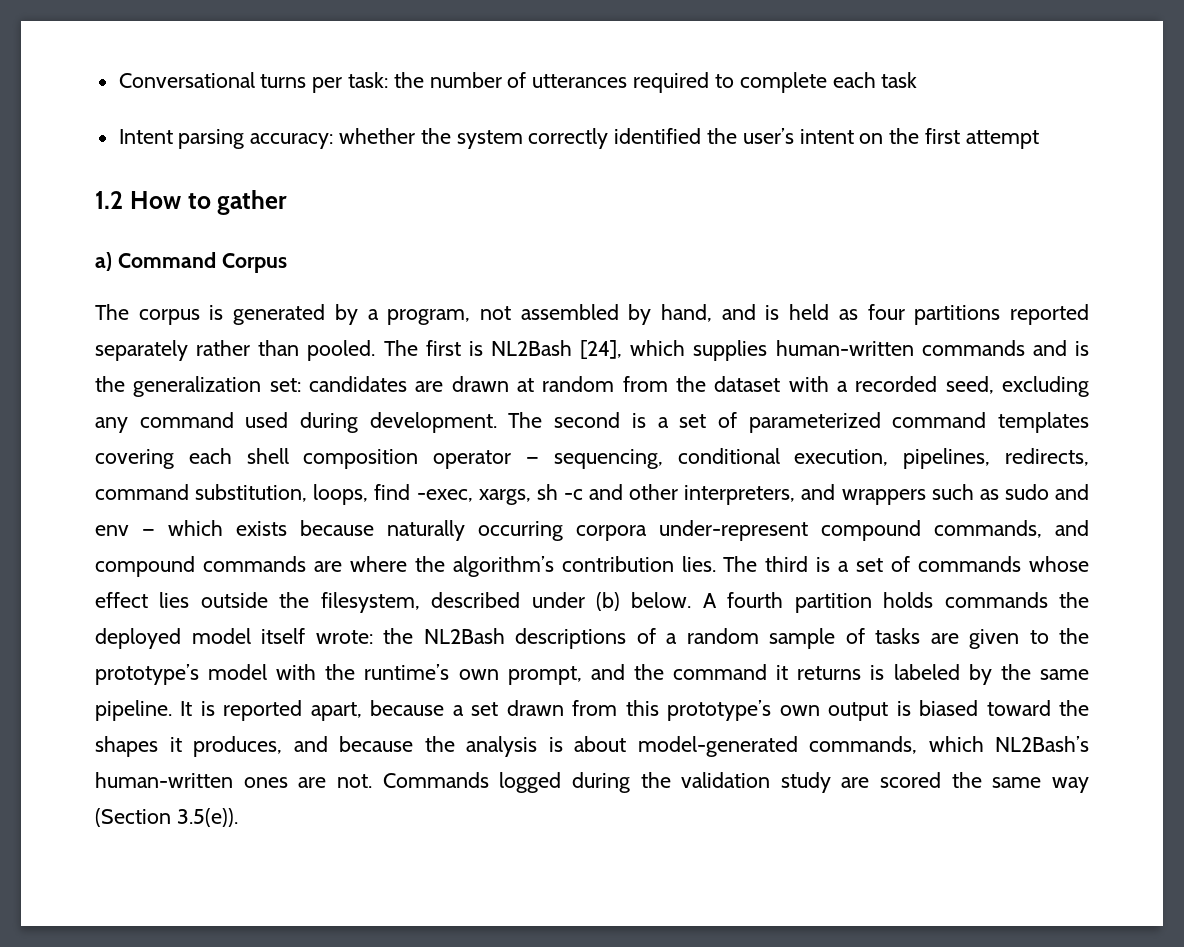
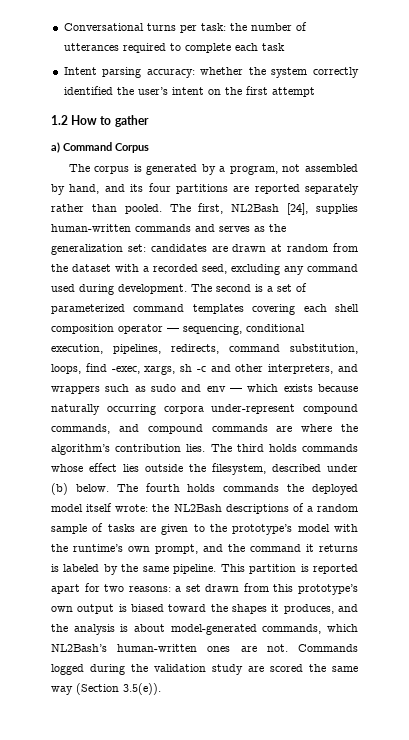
- The corpus is generated by a program, not assembled by hand, and is held as four partitions reported separately rather than pooled.
+ The corpus is generated by a program, not assembled by hand, and its four partitions are reported separately rather than pooled.
- The first is NL2Bash [24], which supplies human-written commands and is the generalization set: candidates are drawn at random from the dataset with a recorded seed, excluding any command used during development.
+ The first, NL2Bash [24], supplies human-written commands and serves as the generalization set: candidates are drawn at random from the dataset with a recorded seed, excluding any command used during development.
- The third is a set of commands whose effect lies outside the filesystem, described under (b) below.
+ The third holds commands whose effect lies outside the filesystem, described under (b) below.
- A fourth partition holds commands the deployed model itself wrote: the NL2Bash descriptions of a random sample of tasks are given to the prototype’s model with the runtime’s own prompt, and the command it returns is labeled by the same pipeline.
+ The fourth holds commands the deployed model itself wrote: the NL2Bash descriptions of a random sample of tasks are given to the prototype’s model with the runtime’s own prompt, and the command it returns is labeled by the same pipeline.
- It is reported apart, because a set drawn from this prototype’s own output is biased toward the shapes it produces, and because the analysis is about model-generated commands, which NL2Bash’s human-written ones are not.
+ This partition is reported apart for two reasons: a set drawn from this prototype’s own output is biased toward the shapes it produces, and the analysis is about model-generated commands, which NL2Bash’s human-written ones are not.

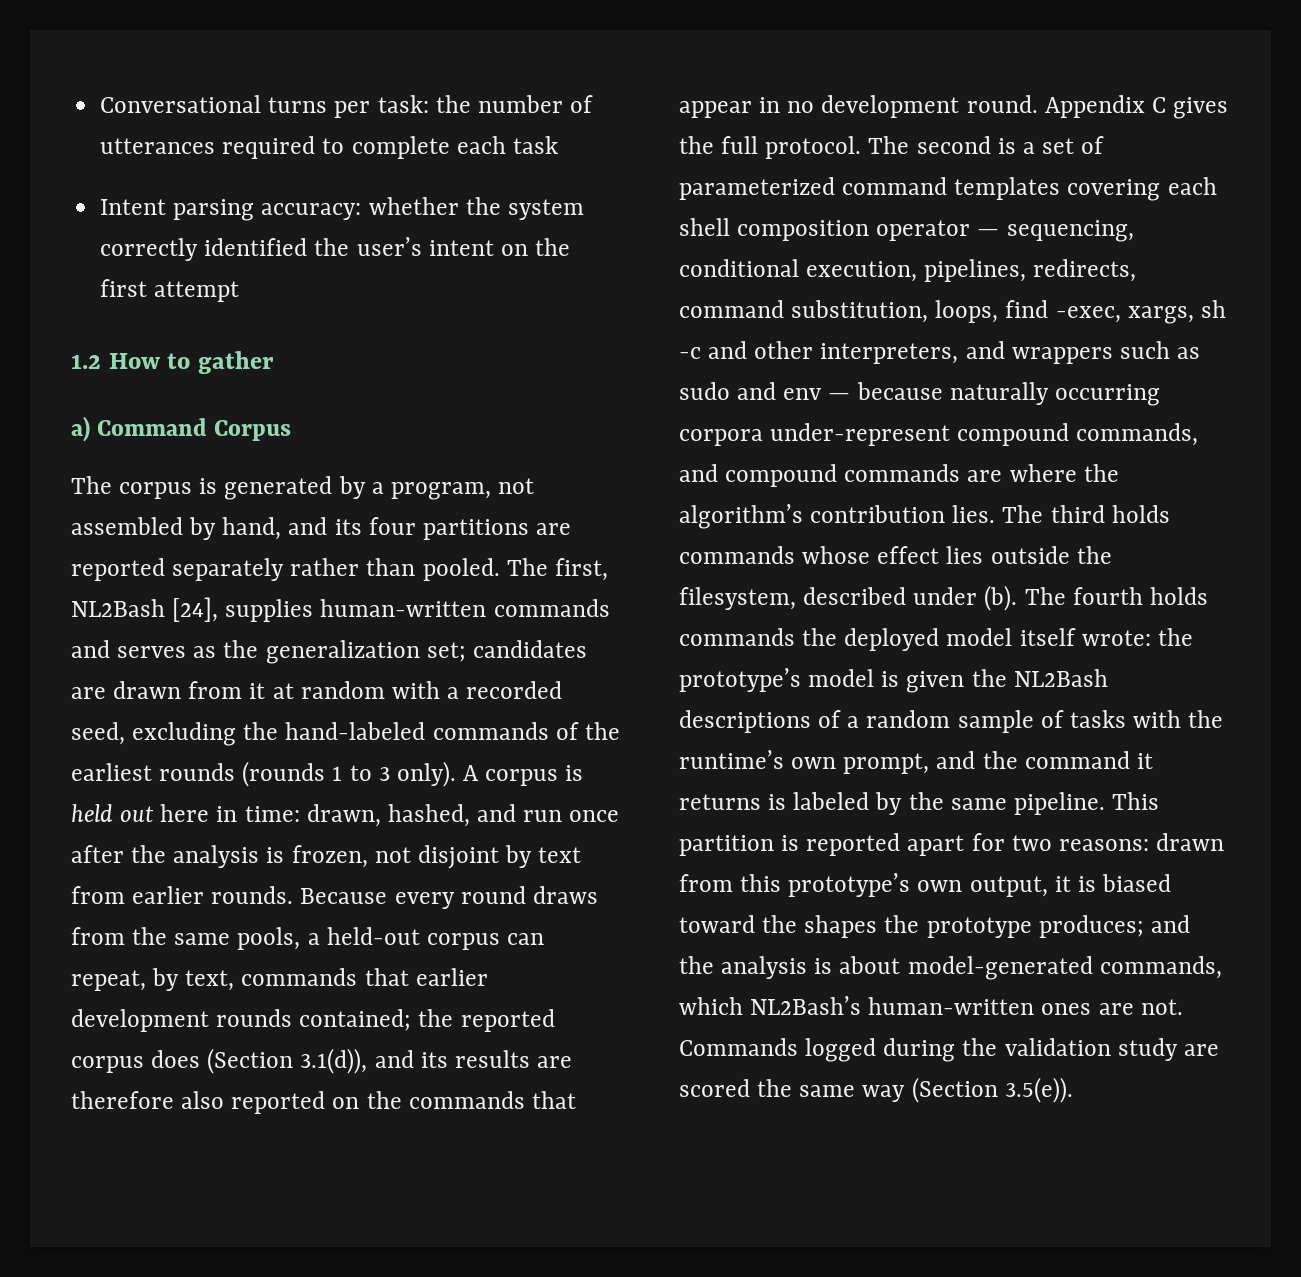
- The first, NL2Bash [24], supplies human-written commands and serves as the generalization set: candidates are drawn at random from the dataset with a recorded seed, excluding any command used during development.
+ The first, NL2Bash [24], supplies human-written commands and serves as the generalization set; candidates are drawn from it at random with a recorded seed, excluding the hand-labeled commands of the earliest rounds (rounds 1 to 3 only). A corpus is held out here in time: drawn, hashed, and run once after the analysis is frozen, not disjoint by text from earlier rounds. Because every round draws from the same pools, a held-out corpus can repeat, by text, commands that earlier development rounds contained; the reported corpus does (Section 3.1(d)), and its results are therefore also reported on the commands that appear in no development round. Appendix C gives the full protocol.
- The second is a set of parameterized command templates covering each shell composition operator — sequencing, conditional execution, pipelines, redirects, command substitution, loops, find -exec, xargs, sh -c and other interpreters, and wrappers such as sudo and env — which exists because naturally occurring corpora under-represent compound commands, and compound commands are where the algorithm’s contribution lies.
+ The second is a set of parameterized command templates covering each shell composition operator — sequencing, conditional execution, pipelines, redirects, command substitution, loops, find -exec, xargs, sh -c and other interpreters, and wrappers such as sudo and env — because naturally occurring corpora under-represent compound commands, and compound commands are where the algorithm’s contribution lies.
- The third holds commands whose effect lies outside the filesystem, described under (b) below.
+ The third holds commands whose effect lies outside the filesystem, described under (b).
- The fourth holds commands the deployed model itself wrote: the NL2Bash descriptions of a random sample of tasks are given to the prototype’s model with the runtime’s own prompt, and the command it returns is labeled by the same pipeline.
+ The fourth holds commands the deployed model itself wrote: the prototype’s model is given the NL2Bash descriptions of a random sample of tasks with the runtime’s own prompt, and the command it returns is labeled by the same pipeline.
- This partition is reported apart for two reasons: a set drawn from this prototype’s own output is biased toward the shapes it produces, and the analysis is about model-generated commands, which NL2Bash’s human-written ones are not.
+ This partition is reported apart for two reasons: drawn from this prototype’s own output, it is biased toward the shapes the prototype produces; and the analysis is about model-generated commands, which NL2Bash’s human-written ones are not.

